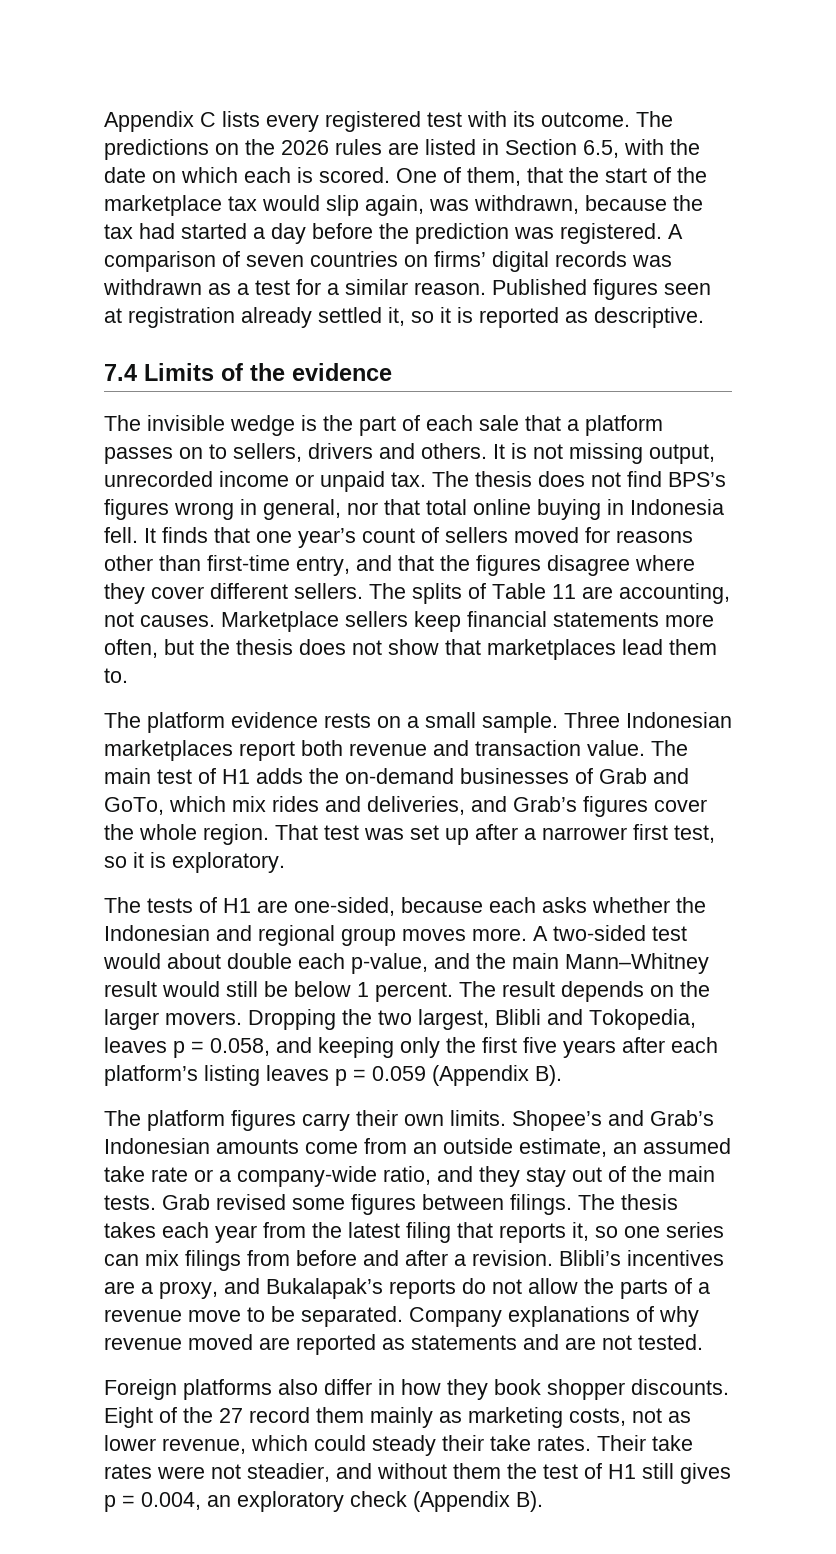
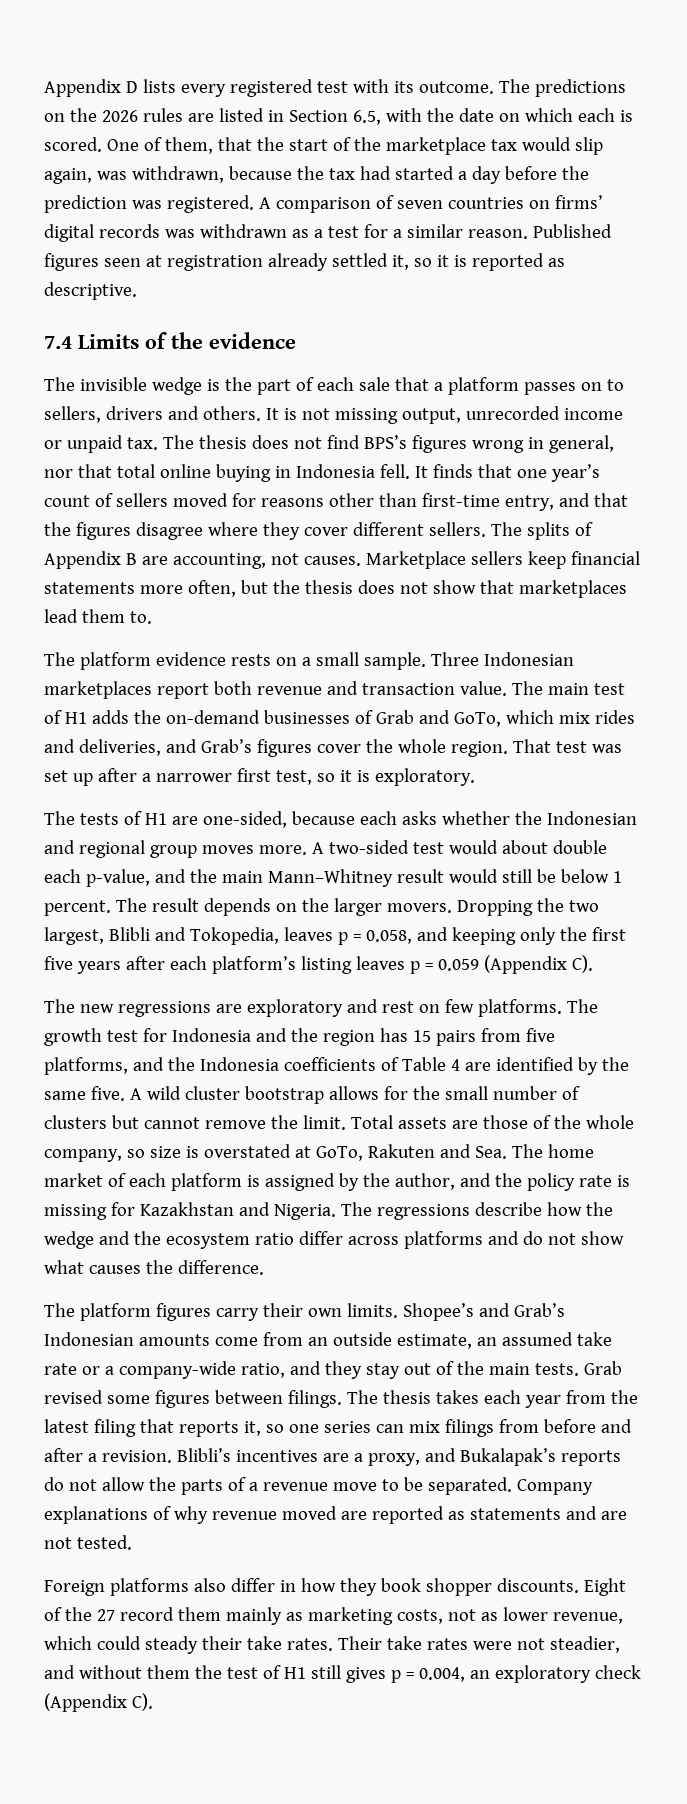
- Appendix C lists every registered test with its outcome.
+ Appendix D lists every registered test with its outcome.
- The splits of Table 11 are accounting, not causes.
+ The splits of Appendix B are accounting, not causes.
- Dropping the two largest, Blibli and Tokopedia, leaves p = 0.058, and keeping only the first five years after each platform’s listing leaves p = 0.059 (Appendix B).
+ Dropping the two largest, Blibli and Tokopedia, leaves p = 0.058, and keeping only the first five years after each platform’s listing leaves p = 0.059 (Appendix C).
+ The new regressions are exploratory and rest on few platforms. The growth test for Indonesia and the region has 15 pairs from five platforms, and the Indonesia coefficients of Table 4 are identified by the same five. A wild cluster bootstrap allows for the small number of clusters but cannot remove the limit. Total assets are those of the whole company, so size is overstated at GoTo, Rakuten and Sea. The home market of each platform is assigned by the author, and the policy rate is missing for Kazakhstan and Nigeria. The regressions describe how the wedge and the ecosystem ratio differ across platforms and do not show what causes the difference.
- Their take rates were not steadier, and without them the test of H1 still gives p = 0.004, an exploratory check (Appendix B).
+ Their take rates were not steadier, and without them the test of H1 still gives p = 0.004, an exploratory check (Appendix C).

